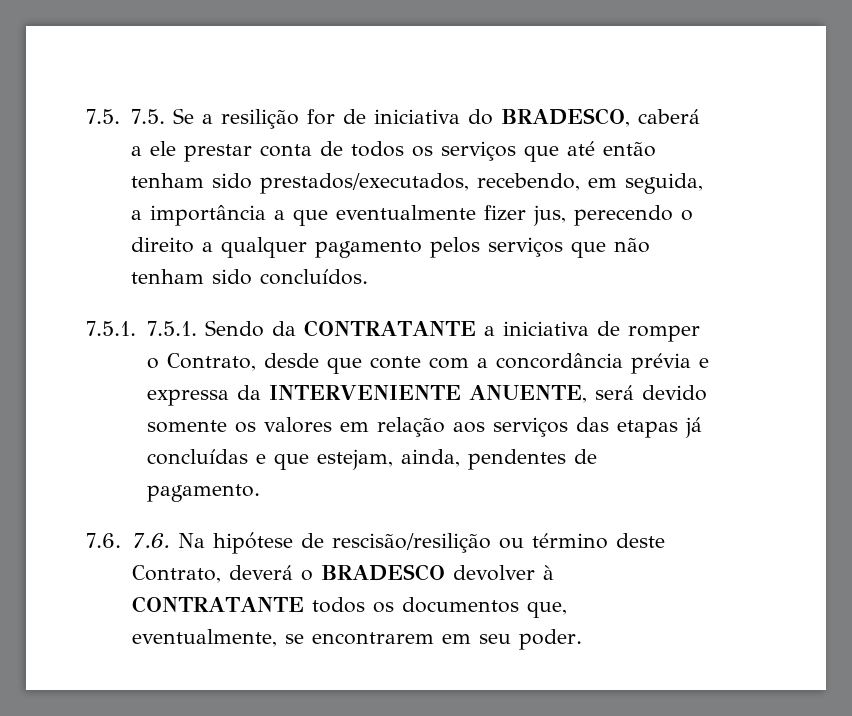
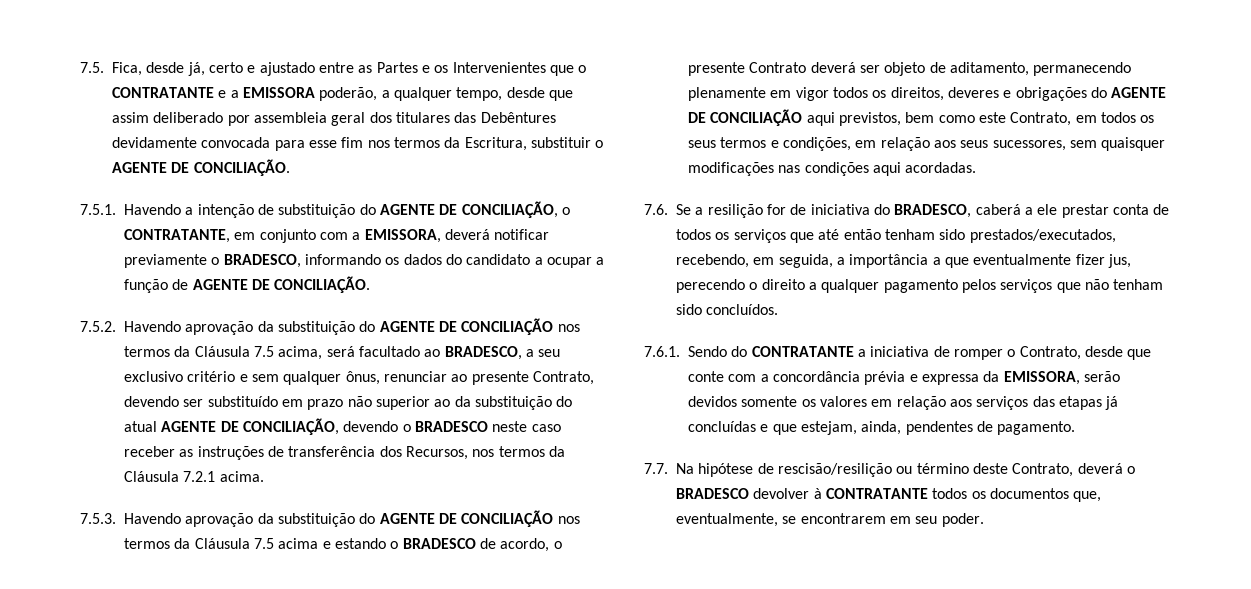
- 7.5. 7.5. Se a resilição for de iniciativa do BRADESCO, caberá a ele prestar conta de todos os serviços que até então tenham sido prestados/executados, recebendo, em seguida, a importância a que eventualmente fizer jus, perecendo o direito a qualquer pagamento pelos serviços que não tenham sido concluídos.
+ 7.5. Fica, desde já, certo e ajustado entre as Partes e os Intervenientes que o CONTRATANTE e a EMISSORA poderão, a qualquer tempo, desde que assim deliberado por assembleia geral dos titulares das Debêntures devidamente convocada para esse fim nos termos da Escritura, substituir o AGENTE DE CONCILIAÇÃO.
+ 7.5.1. Havendo a intenção de substituição do AGENTE DE CONCILIAÇÃO, o CONTRATANTE, em conjunto com a EMISSORA, deverá notificar previamente o BRADESCO, informando os dados do candidato a ocupar a função de AGENTE DE CONCILIAÇÃO.
+ 7.5.2. Havendo aprovação da substituição do AGENTE DE CONCILIAÇÃO nos termos da Cláusula 7.5 acima, será facultado ao BRADESCO, a seu exclusivo critério e sem qualquer ônus, renunciar ao presente Contrato, devendo ser substituído em prazo não superior ao da substituição do atual AGENTE DE CONCILIAÇÃO, devendo o BRADESCO neste caso receber as instruções de transferência dos Recursos, nos termos da Cláusula 7.2.1 acima.
+ 7.5.3. Havendo aprovação da substituição do AGENTE DE CONCILIAÇÃO nos termos da Cláusula 7.5 acima e estando o BRADESCO de acordo, o presente Contrato deverá ser objeto de aditamento, permanecendo plenamente em vigor todos os direitos, deveres e obrigações do AGENTE DE CONCILIAÇÃO aqui previstos, bem como este Contrato, em todos os seus termos e condições, em relação aos seus sucessores, sem quaisquer modificações nas condições aqui acordadas.
+ 7.6. Se a resilição for de iniciativa do BRADESCO, caberá a ele prestar conta de todos os serviços que até então tenham sido prestados/executados, recebendo, em seguida, a importância a que eventualmente fizer jus, perecendo o direito a qualquer pagamento pelos serviços que não tenham sido concluídos.
- 7.5.1. 7.5.1. Sendo da CONTRATANTE a iniciativa de romper o Contrato, desde que conte com a concordância prévia e expressa da INTERVENIENTE ANUENTE, será devido somente os valores em relação aos serviços das etapas já concluídas e que estejam, ainda, pendentes de pagamento.
+ 7.6.1. Sendo do CONTRATANTE a iniciativa de romper o Contrato, desde que conte com a concordância prévia e expressa da EMISSORA, serão devidos somente os valores em relação aos serviços das etapas já concluídas e que estejam, ainda, pendentes de pagamento.
- 7.6. 7.6. Na hipótese de rescisão/resilição ou término deste Contrato, deverá o BRADESCO devolver à CONTRATANTE todos os documentos que, eventualmente, se encontrarem em seu poder.
+ 7.7. Na hipótese de rescisão/resilição ou término deste Contrato, deverá o BRADESCO devolver à CONTRATANTE todos os documentos que, eventualmente, se encontrarem em seu poder.

